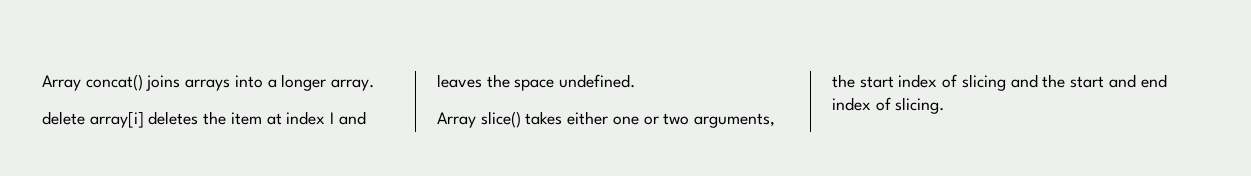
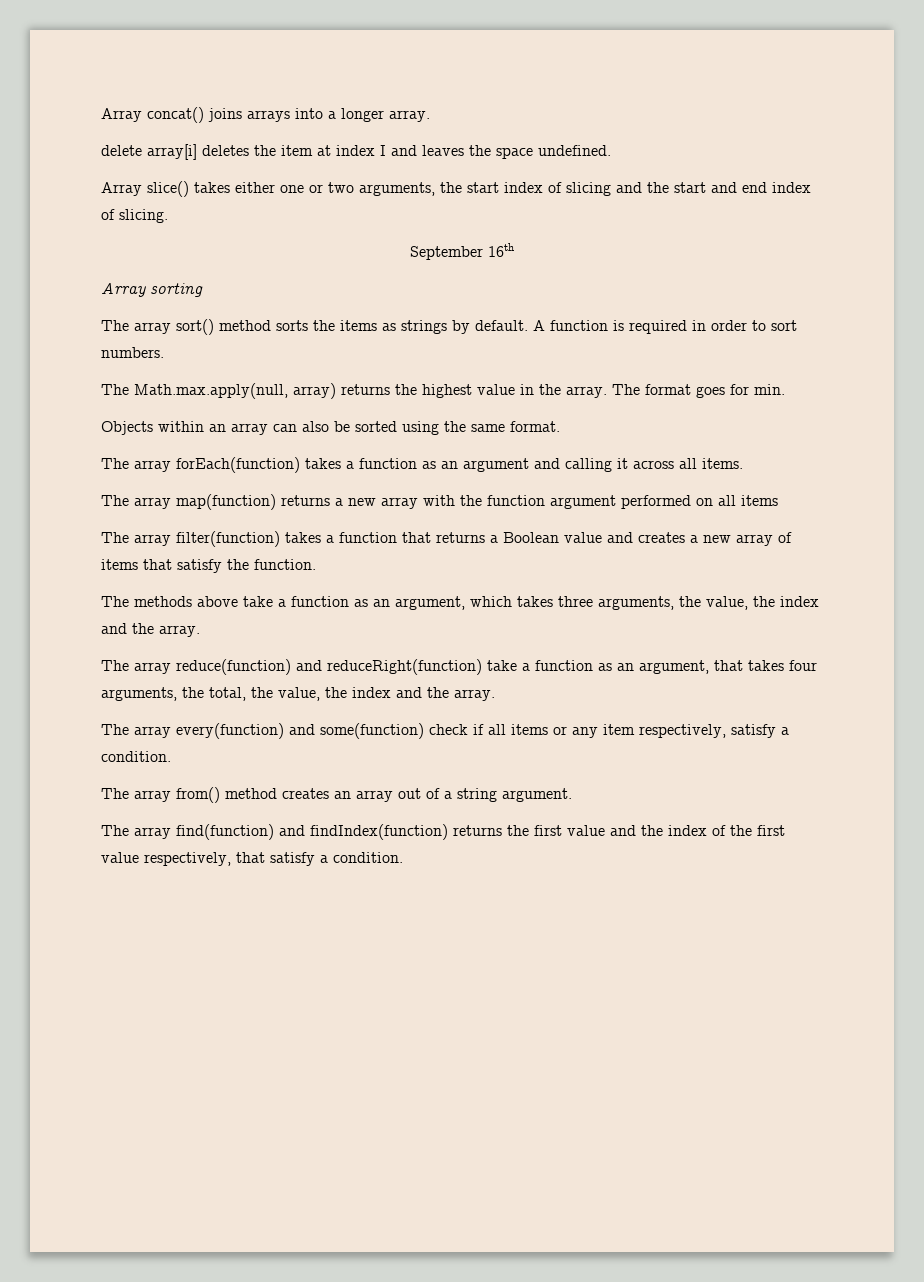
+ September 16th
+ Array sorting
+ The array sort() method sorts the items as strings by default. A function is required in order to sort numbers.
+ The Math.max.apply(null, array) returns the highest value in the array. The format goes for min.
+ Objects within an array can also be sorted using the same format.
+ The array forEach(function) takes a function as an argument and calling it across all items.
+ The array map(function) returns a new array with the function argument performed on all items
+ The array filter(function) takes a function that returns a Boolean value and creates a new array of items that satisfy the function.
+ The methods above take a function as an argument, which takes three arguments, the value, the index and the array.
+ The array reduce(function) and reduceRight(function) take a function as an argument, that takes four arguments, the total, the value, the index and the array.
+ The array every(function) and some(function) check if all items or any item respectively, satisfy a condition.
+ The array from() method creates an array out of a string argument.
+ The array find(function) and findIndex(function) returns the first value and the index of the first value respectively, that satisfy a condition.

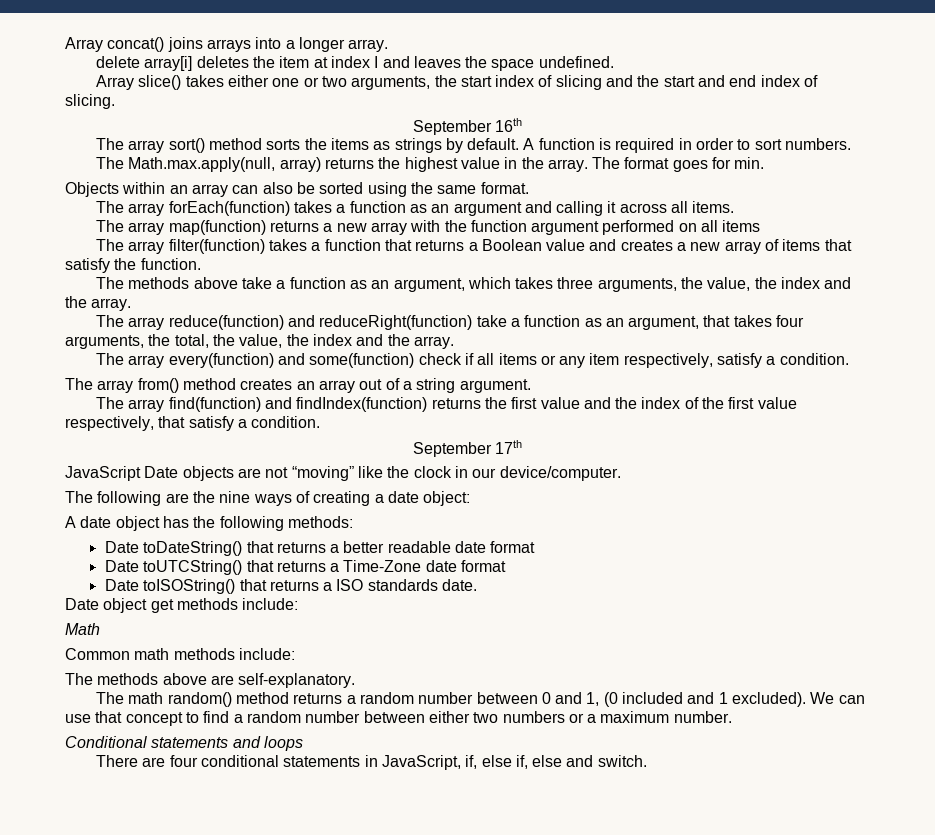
- Array sorting
+ September 17th
+ JavaScript Date objects are not “moving” like the clock in our device/computer.
+ The following are the nine ways of creating a date object:
+ A date object has the following methods:
+ Date toDateString() that returns a better readable date format
+ Date toUTCString() that returns a Time-Zone date format
+ Date toISOString() that returns a ISO standards date.
+ Date object get methods include:
+ Math
+ Common math methods include:
+ The methods above are self-explanatory.
+ The math random() method returns a random number between 0 and 1, (0 included and 1 excluded). We can use that concept to find a random number between either two numbers or a maximum number.
+ Conditional statements and loops
+ There are four conditional statements in JavaScript, if, else if, else and switch.

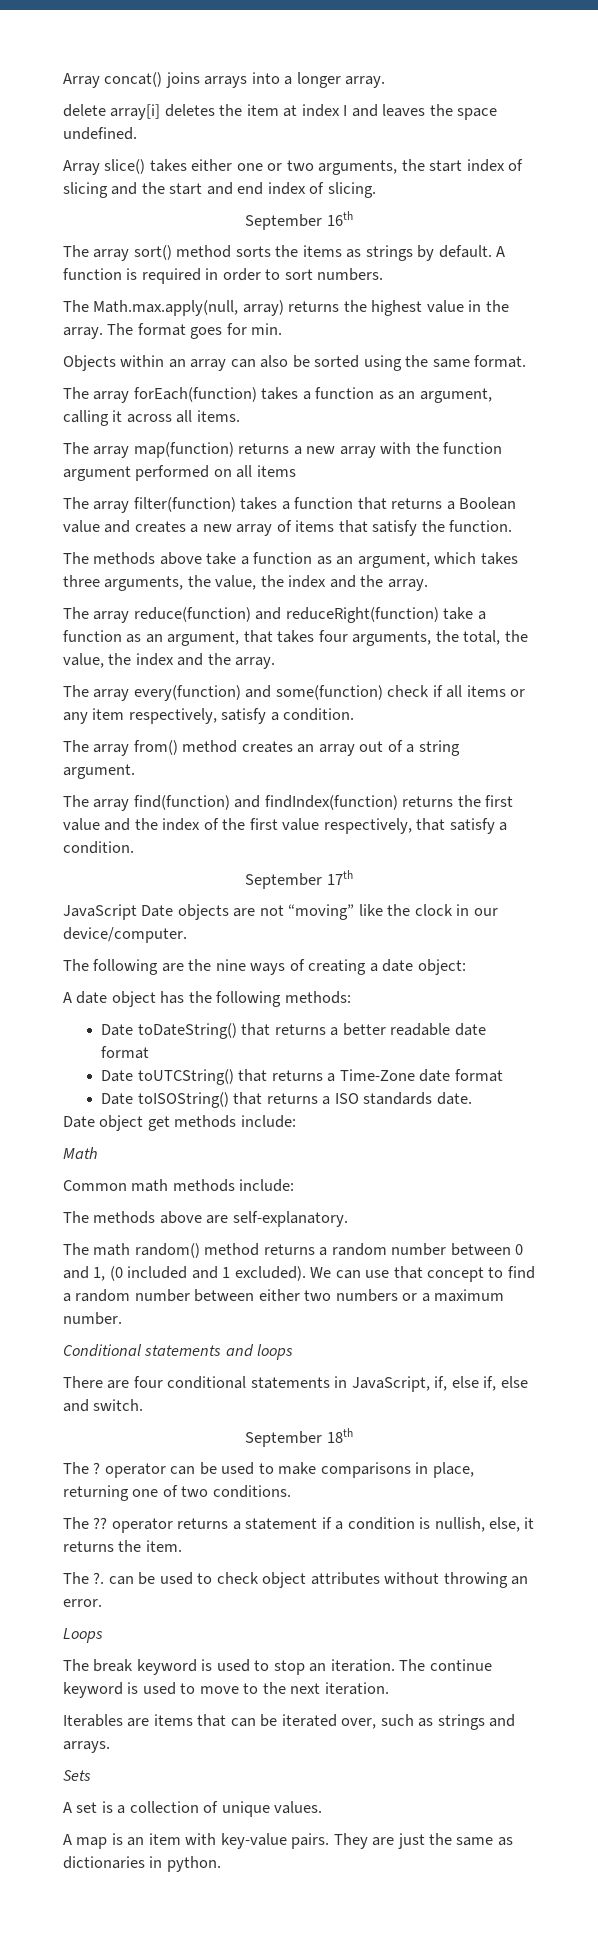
- The array forEach(function) takes a function as an argument and calling it across all items.
+ The array forEach(function) takes a function as an argument, calling it across all items.
+ September 18th
+ The ? operator can be used to make comparisons in place, returning one of two conditions.
+ The ?? operator returns a statement if a condition is nullish, else, it returns the item.
+ The ?. can be used to check object attributes without throwing an error.
+ Loops
+ The break keyword is used to stop an iteration. The continue keyword is used to move to the next iteration.
+ Iterables are items that can be iterated over, such as strings and arrays.
+ Sets
+ A set is a collection of unique values.
+ A map is an item with key-value pairs. They are just the same as dictionaries in python.

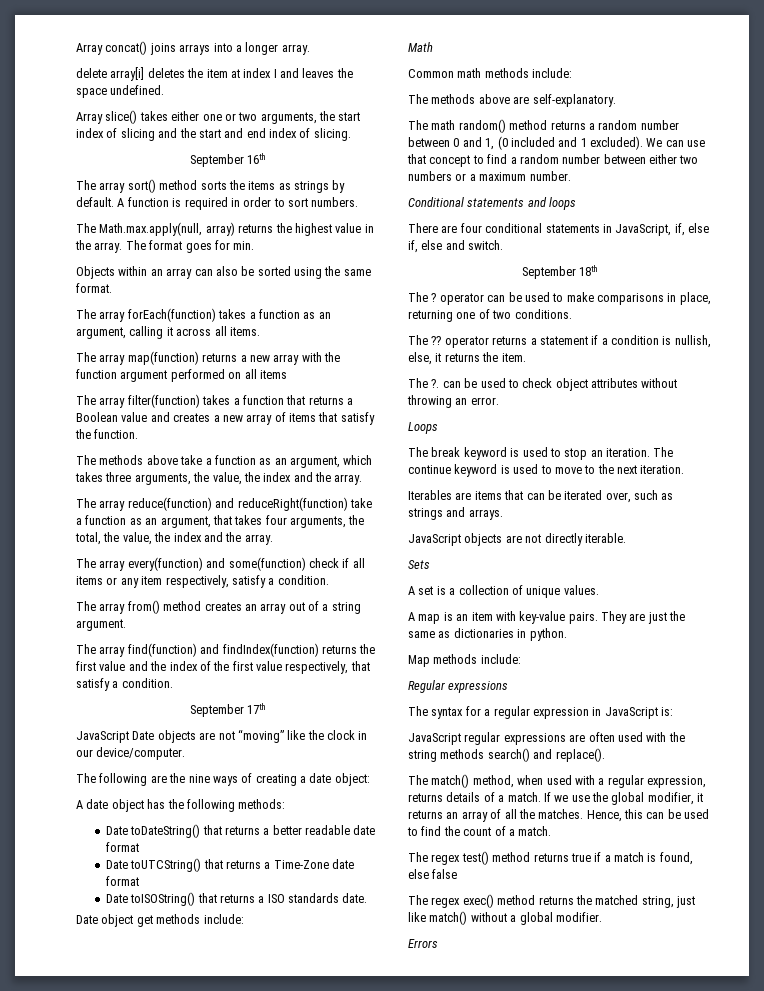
+ JavaScript objects are not directly iterable.
+ Map methods include:
+ Regular expressions
+ The syntax for a regular expression in JavaScript is:
+ JavaScript regular expressions are often used with the string methods search() and replace().
+ The match() method, when used with a regular expression, returns details of a match. If we use the global modifier, it returns an array of all the matches. Hence, this can be used to find the count of a match.
+ The regex test() method returns true if a match is found, else false
+ The regex exec() method returns the matched string, just like match() without a global modifier.
+ Errors

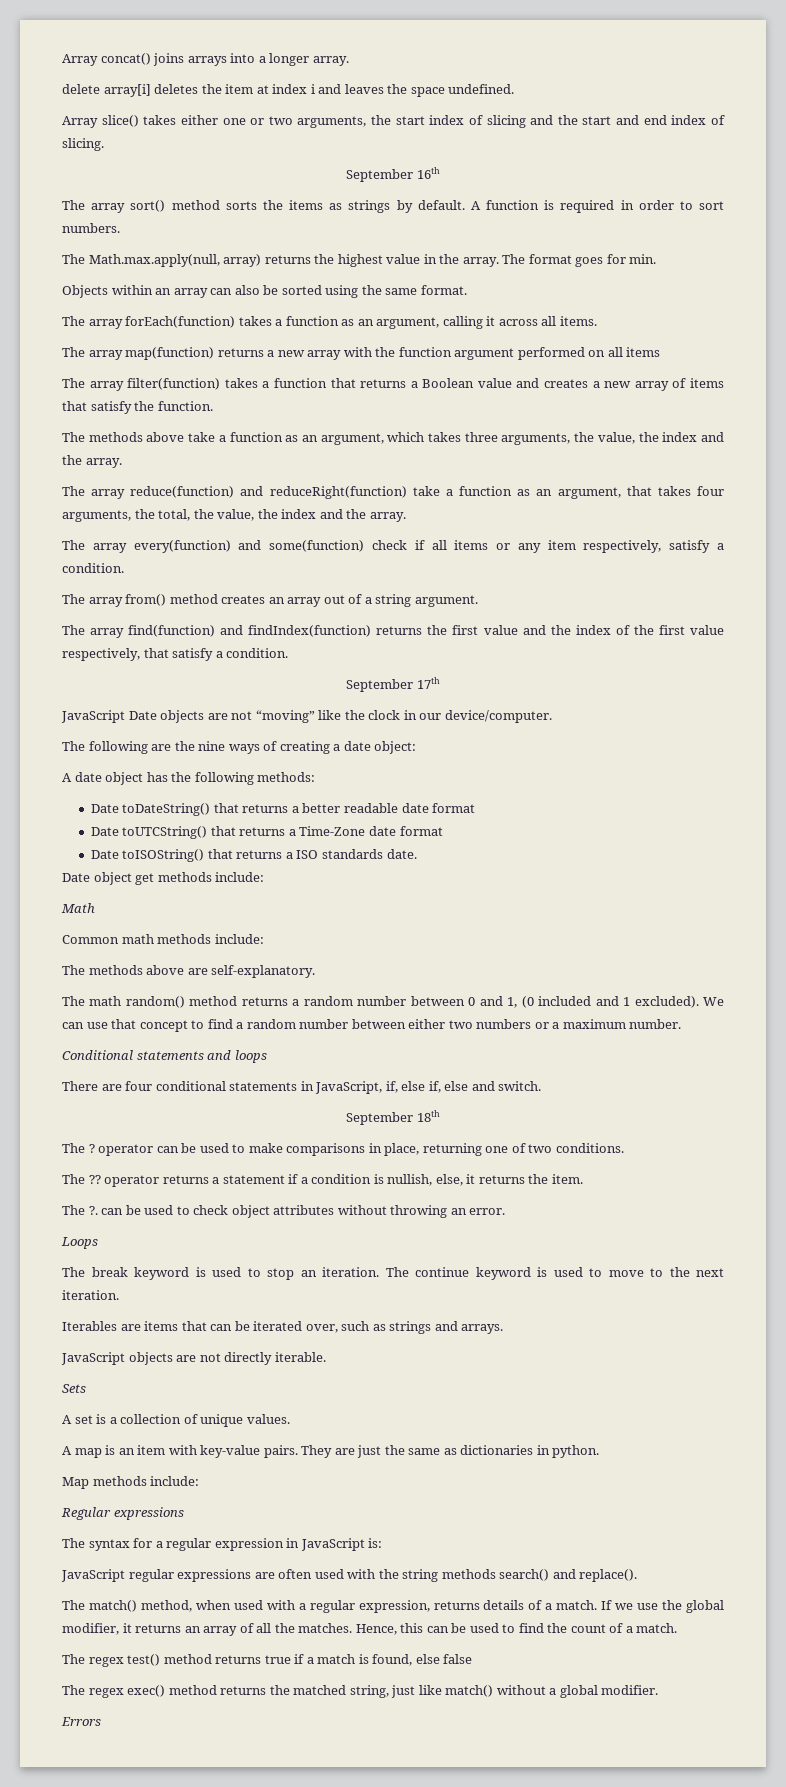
- delete array[i] deletes the item at index I and leaves the space undefined.
+ delete array[i] deletes the item at index i and leaves the space undefined.

